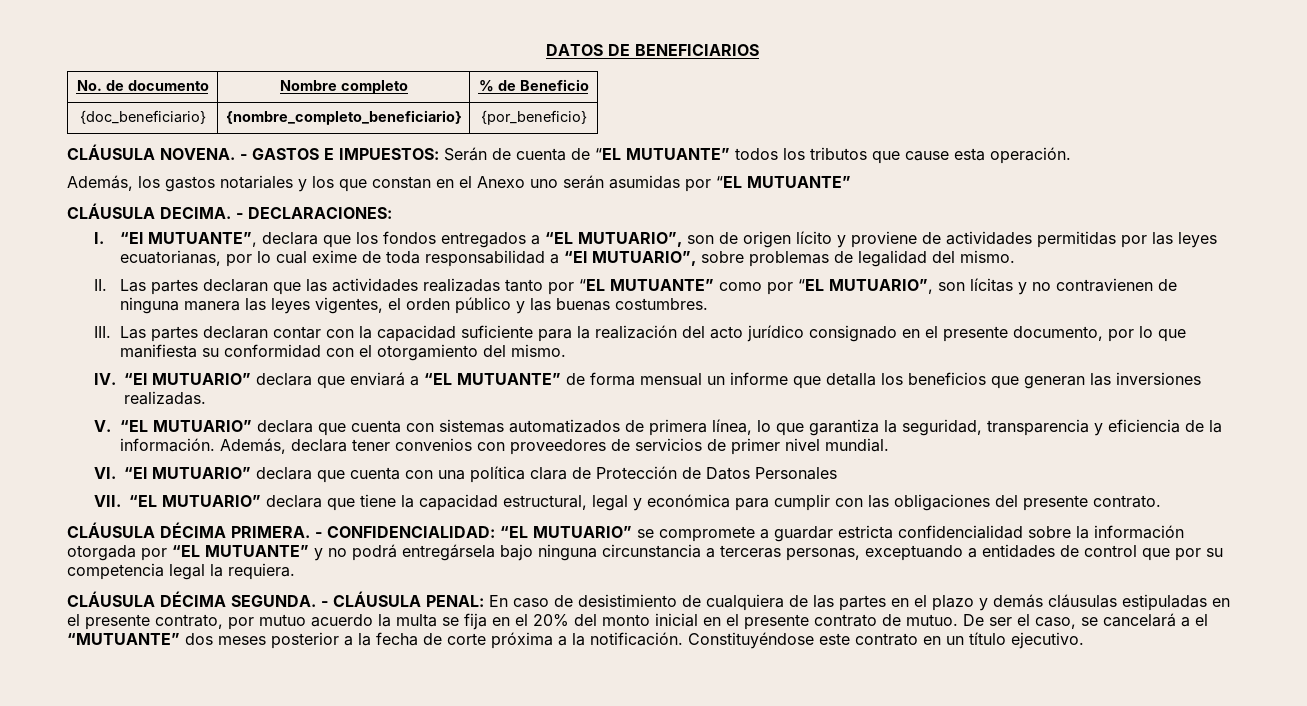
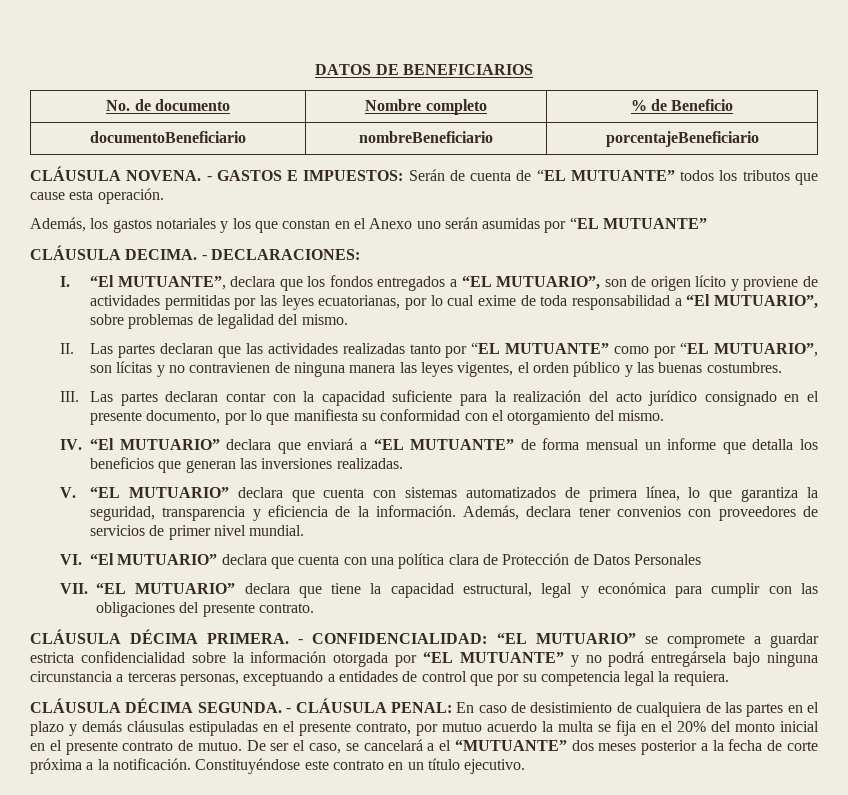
- {doc_beneficiario} | {nombre_completo_beneficiario} | {por_beneficio}
+ documentoBeneficiario | nombreBeneficiario | porcentajeBeneficiario

